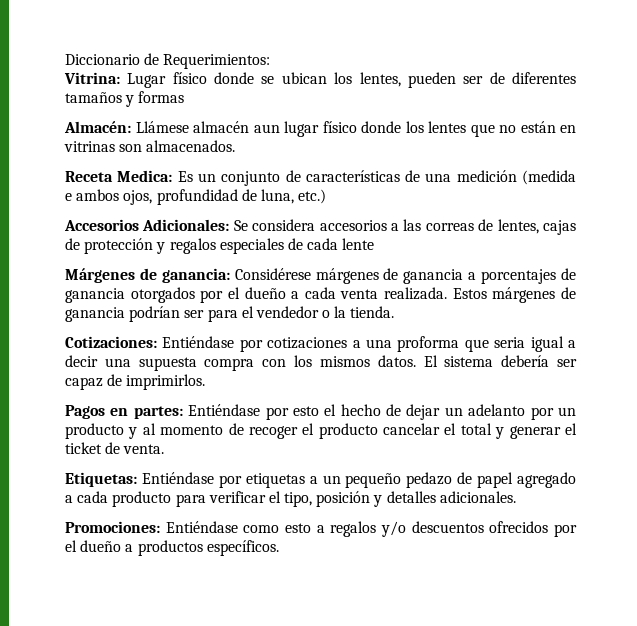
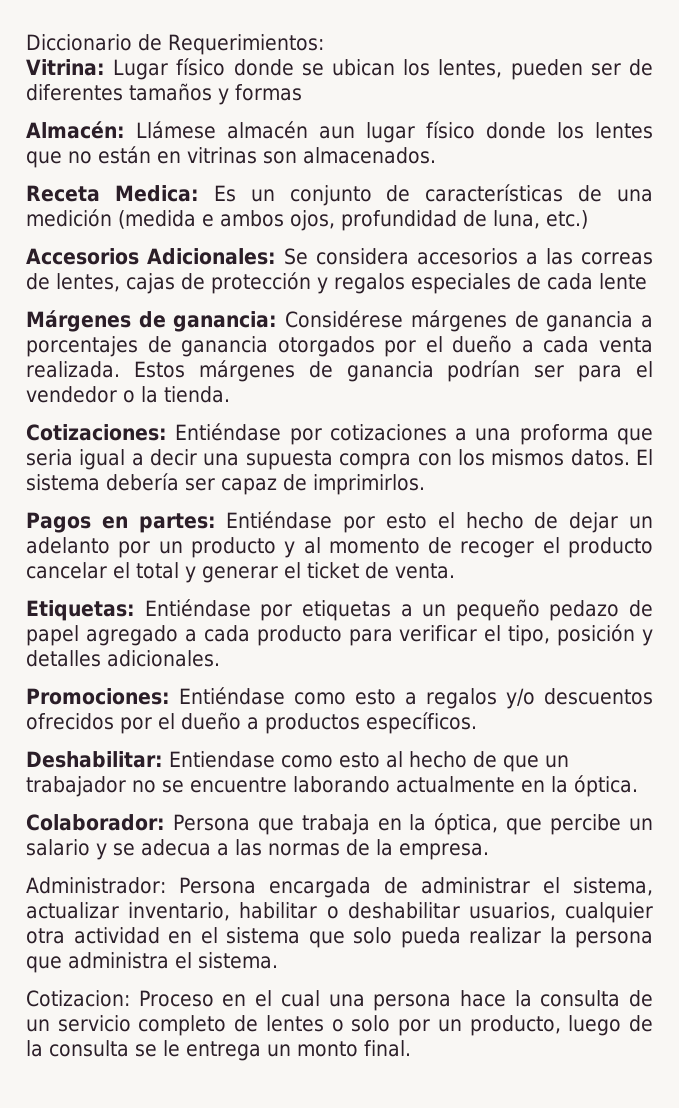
+ Deshabilitar: Entiendase como esto al hecho de que un trabajador no se encuentre laborando actualmente en la óptica.
+ Colaborador: Persona que trabaja en la óptica, que percibe un salario y se adecua a las normas de la empresa.
+ Administrador: Persona encargada de administrar el sistema, actualizar inventario, habilitar o deshabilitar usuarios, cualquier otra actividad en el sistema que solo pueda realizar la persona que administra el sistema.
+ Cotizacion: Proceso en el cual una persona hace la consulta de un servicio completo de lentes o solo por un producto, luego de la consulta se le entrega un monto final.

